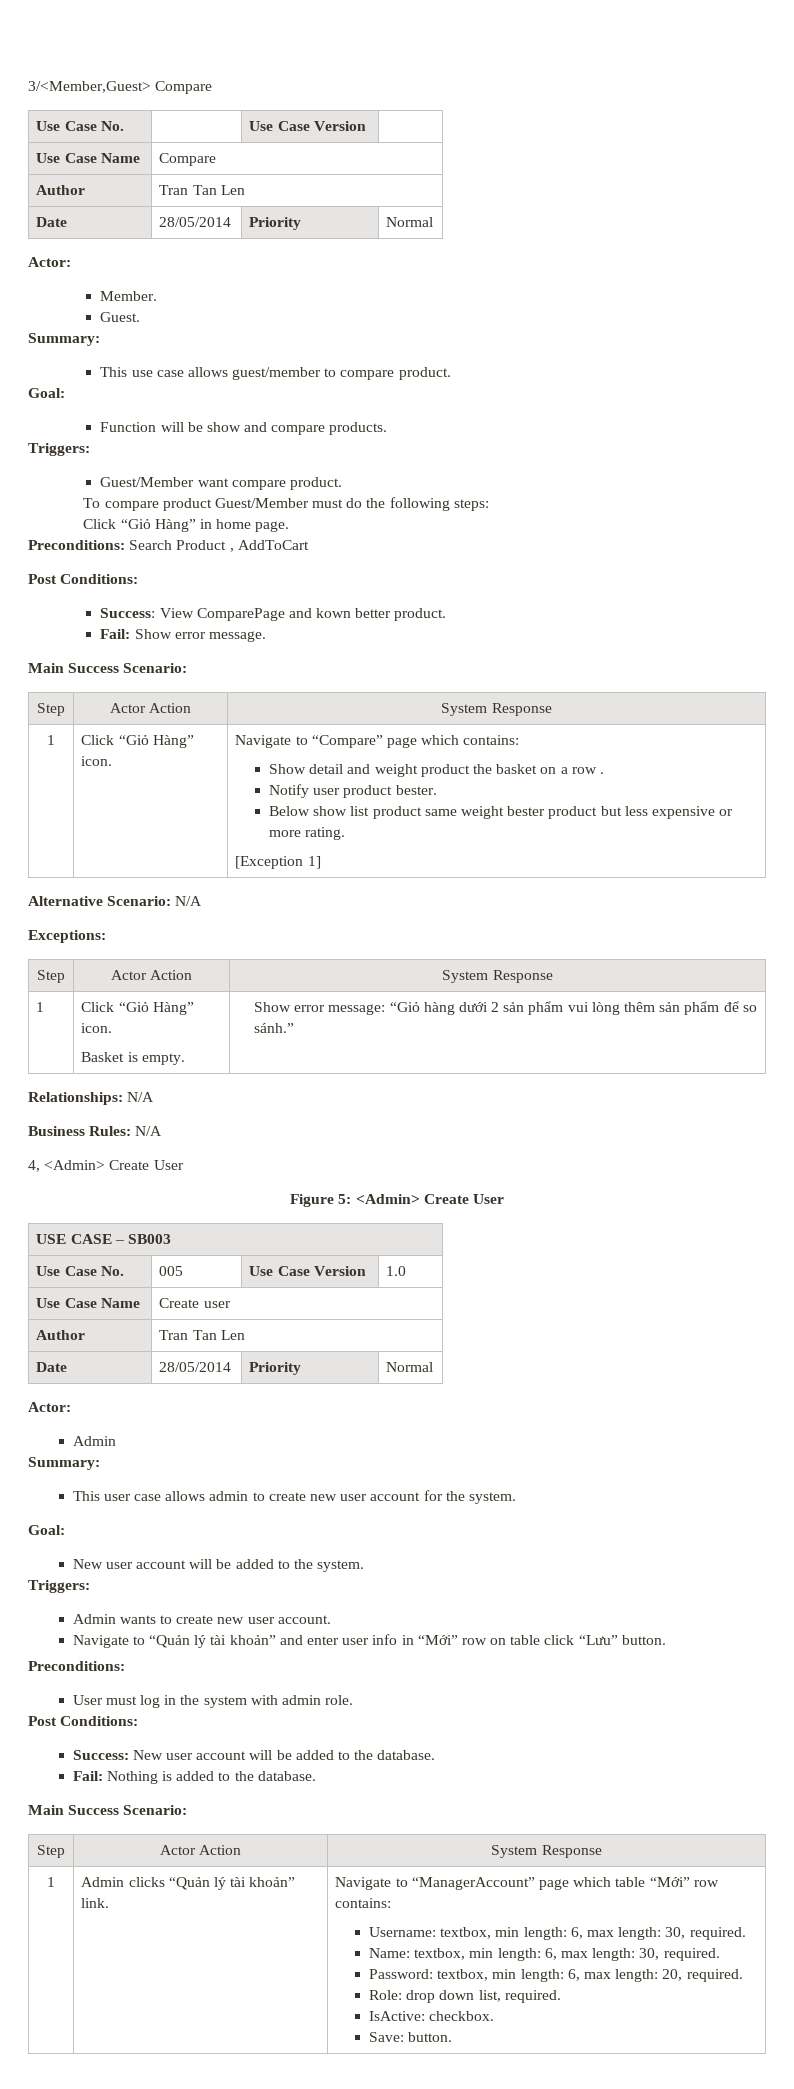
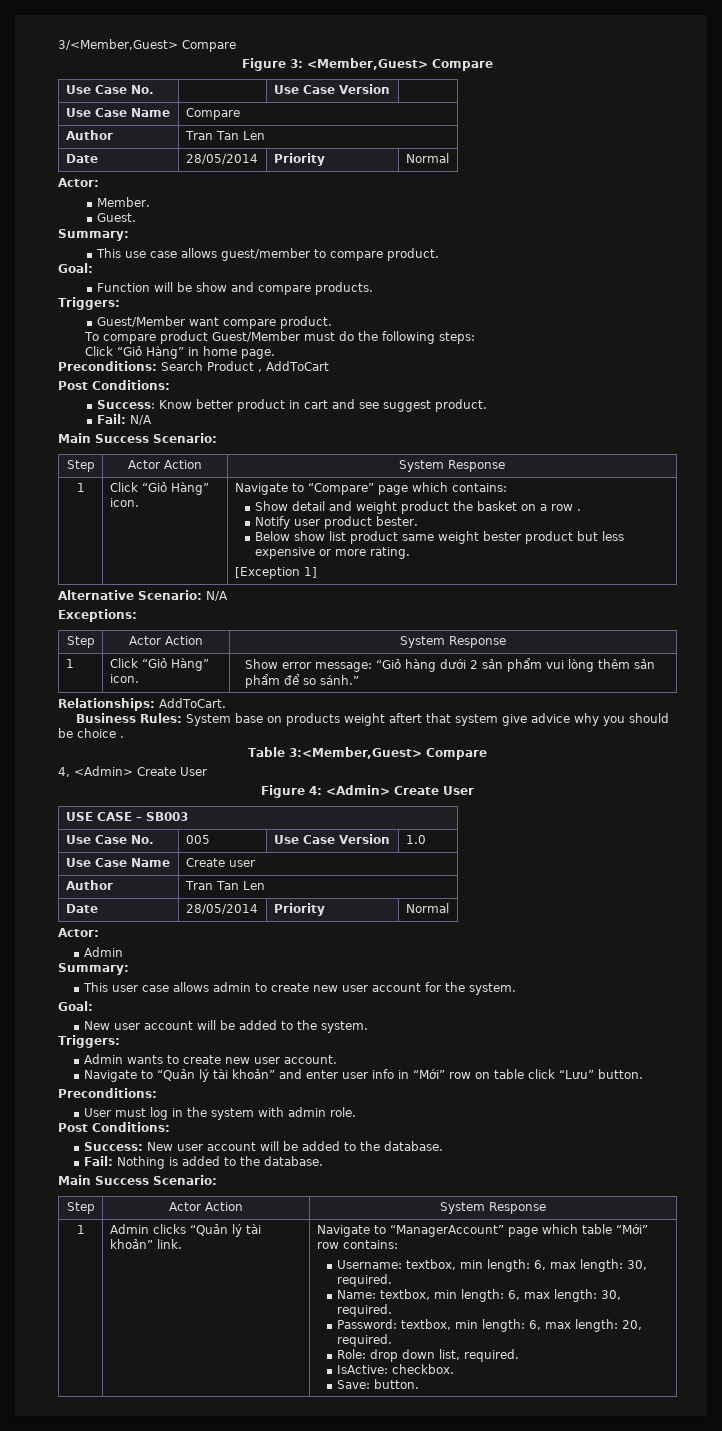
+ Figure 3: <Member,Guest> Compare
- Success: View ComparePage and kown better product.
+ Success: Know better product in cart and see suggest product.
- Fail: Show error message.
+ Fail: N/A
  Exceptions:
  Step | Actor Action | System Response
- 1 | Click “Giỏ Hàng” icon.
- Basket is empty. | Show error message: “Giỏ hàng dưới 2 sản phẩm vui lòng thêm sản phẩm để so sánh.”
+ 1 | Click “Giỏ Hàng” icon. | Show error message: “Giỏ hàng dưới 2 sản phẩm vui lòng thêm sản phẩm để so sánh.”
- Relationships: N/A
+ Relationships: AddToCart.
- Business Rules: N/A
+ Business Rules: System base on products weight aftert that system give advice why you should be choice .
+ Table 3:<Member,Guest> Compare
- Figure 5: <Admin> Create User
+ Figure 4: <Admin> Create User

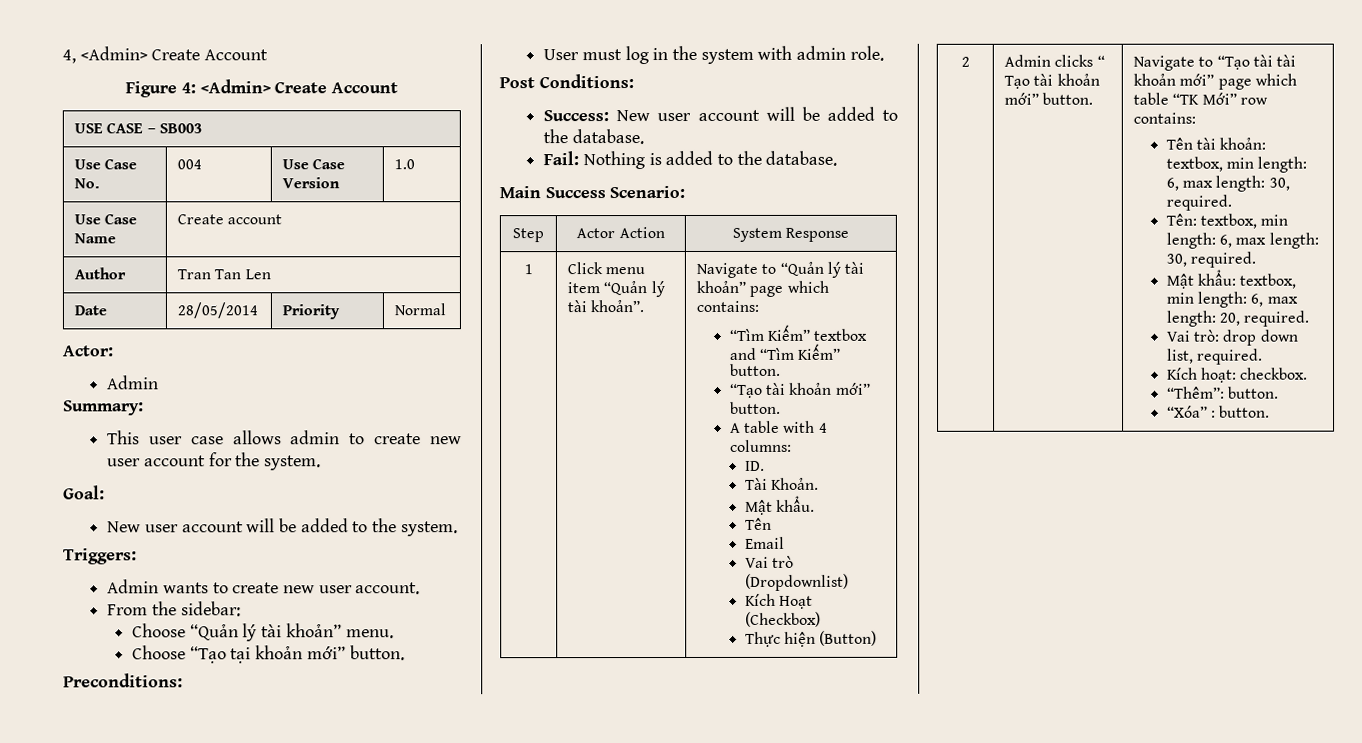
- 3/<Member,Guest> Compare
- Figure 3: <Member,Guest> Compare
- Use Case No. | | Use Case Version |
- Use Case Name | Compare
- Author | Tran Tan Len
- Date | 28/05/2014 | Priority | Normal
- Actor:
- Member.
- Guest.
- Summary:
- This use case allows guest/member to compare product.
- Goal:
- Function will be show and compare products.
- Triggers:
- Guest/Member want compare product.
- To compare product Guest/Member must do the following steps:
- Click “Giỏ Hàng” in home page.
- Preconditions: Search Product , AddToCart
- Post Conditions:
- Success: Know better product in cart and see suggest product.
- Fail: N/A
- Main Success Scenario:
- Step | Actor Action | System Response
- 1 | Click “Giỏ Hàng” icon. | Navigate to “Compare” page which contains:
- Show detail and weight product the basket on a row .
- Notify user product bester.
- Below show list product same weight bester product but less expensive or more rating.
- [Exception 1]
- Alternative Scenario: N/A
- Exceptions:
- Step | Actor Action | System Response
- 1 | Click “Giỏ Hàng” icon. | Show error message: “Giỏ hàng dưới 2 sản phẩm vui lòng thêm sản phẩm để so sánh.”
- Relationships: AddToCart.
- Business Rules: System base on products weight aftert that system give advice why you should be choice .
- Table 3:<Member,Guest> Compare
- 4, <Admin> Create User
+ 4, <Admin> Create Account
- Figure 4: <Admin> Create User
+ Figure 4: <Admin> Create Account
- Use Case No. | 005 | Use Case Version | 1.0
+ Use Case No. | 004 | Use Case Version | 1.0
- Use Case Name | Create user
+ Use Case Name | Create account
- Navigate to “Quản lý tài khoản” and enter user info in “Mới” row on table click “Lưu” button.
+ From the sidebar:
+ Choose “Quản lý tài khoản” menu.
+ Choose “Tạo tại khoản mới” button.
- Admin clicks “Quản lý tài khoản” link. | Navigate to “ManagerAccount” page which table “Mới” row contains:
+ Click menu item “Quản lý tài khoản”. | Navigate to “Quản lý tài khoản” page which contains:
+ “Tìm Kiếm” textbox and “Tìm Kiếm” button.
+ “Tạo tài khoản mới” button.
+ A table with 4 columns:
+ ID.
+ Tài Khoản.
+ Mật khẩu.
+ Tên
+ Email
+ Vai trò (Dropdownlist)
+ Kích Hoạt (Checkbox)
+ Thực hiện (Button)
+ 2 | Admin clicks “ Tạo tài khoản mới” button. | Navigate to “Tạo tài tài khoản mới” page which table “TK Mới” row contains:
- Username: textbox, min length: 6, max length: 30, required.
- Name: textbox, min length: 6, max length: 30, required.
- Password: textbox, min length: 6, max length: 20, required.
+ Tên tài khoản: textbox, min length: 6, max length: 30, required.
+ Tên: textbox, min length: 6, max length: 30, required.
+ Mật khẩu: textbox, min length: 6, max length: 20, required.
- Role: drop down list, required.
+ Vai trò: drop down list, required.
- IsActive: checkbox.
+ Kích hoạt: checkbox.
- Save: button.
+ “Thêm”: button.
+ “Xóa” : button.

